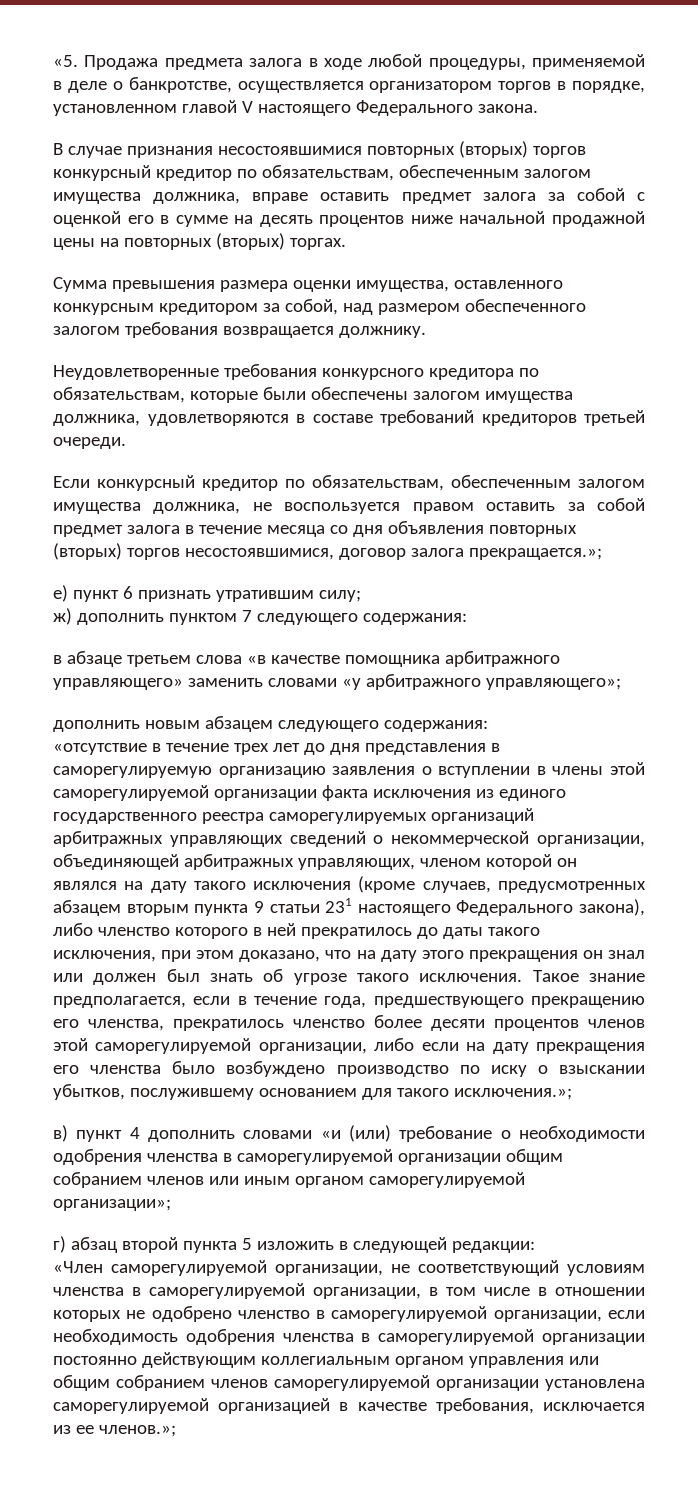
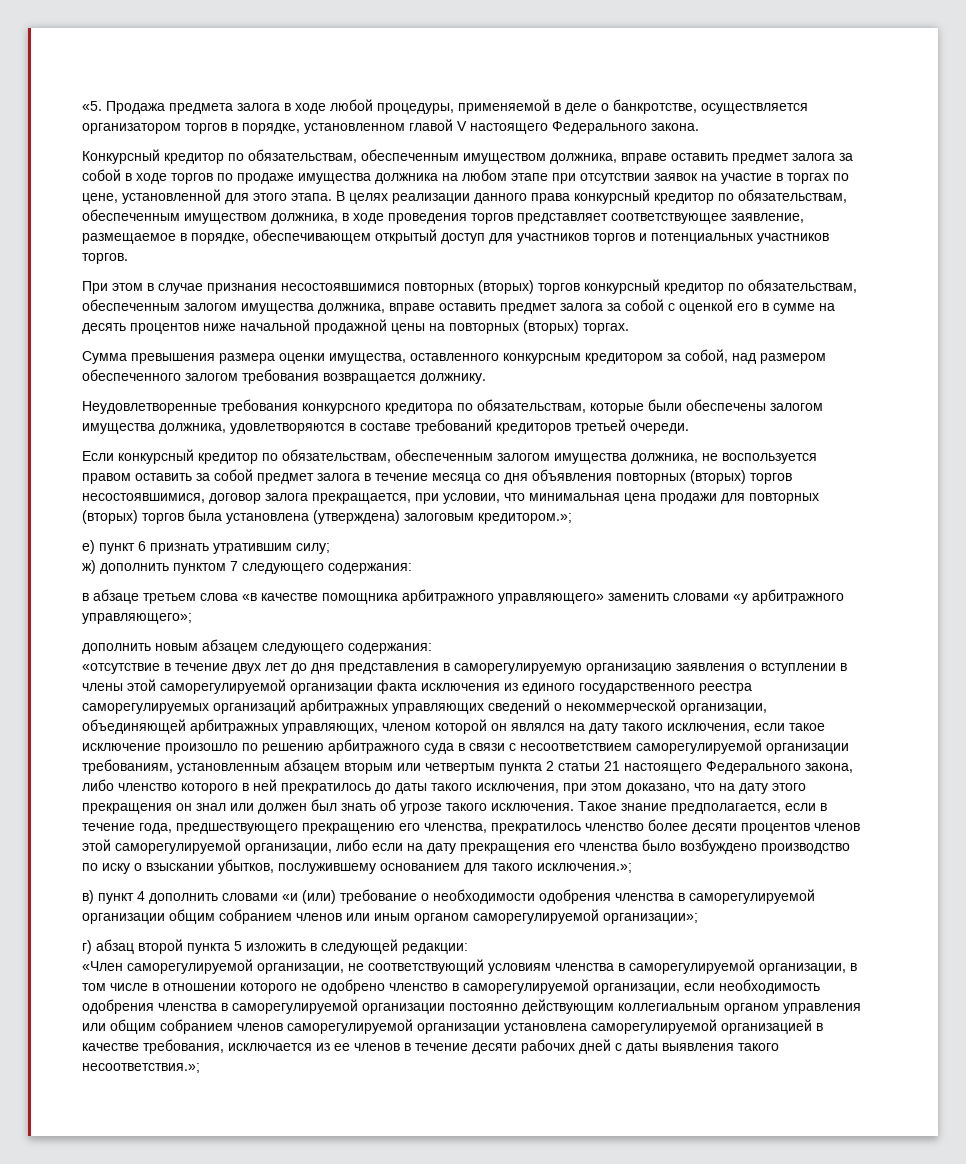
- В случае признания несостоявшимися повторных (вторых) торгов конкурсный кредитор по обязательствам, обеспеченным залогом имущества должника, вправе оставить предмет залога за собой с оценкой его в сумме на десять процентов ниже начальной продажной цены на повторных (вторых) торгах.
+ Конкурсный кредитор по обязательствам, обеспеченным имуществом должника, вправе оставить предмет залога за собой в ходе торгов по продаже имущества должника на любом этапе при отсутствии заявок на участие в торгах по цене, установленной для этого этапа. В целях реализации данного права конкурсный кредитор по обязательствам, обеспеченным имуществом должника, в ходе проведения торгов представляет соответствующее заявление, размещаемое в порядке, обеспечивающем открытый доступ для участников торгов и потенциальных участников торгов.
+ При этом в случае признания несостоявшимися повторных (вторых) торгов конкурсный кредитор по обязательствам, обеспеченным залогом имущества должника, вправе оставить предмет залога за собой с оценкой его в сумме на десять процентов ниже начальной продажной цены на повторных (вторых) торгах.
- Если конкурсный кредитор по обязательствам, обеспеченным залогом имущества должника, не воспользуется правом оставить за собой предмет залога в течение месяца со дня объявления повторных (вторых) торгов несостоявшимися, договор залога прекращается.»;
+ Если конкурсный кредитор по обязательствам, обеспеченным залогом имущества должника, не воспользуется правом оставить за собой предмет залога в течение месяца со дня объявления повторных (вторых) торгов несостоявшимися, договор залога прекращается, при условии, что минимальная цена продажи для повторных (вторых) торгов была установлена (утверждена) залоговым кредитором.»;
- «отсутствие в течение трех лет до дня представления в саморегулируемую организацию заявления о вступлении в члены этой саморегулируемой организации факта исключения из единого государственного реестра саморегулируемых организаций арбитражных управляющих сведений о некоммерческой организации, объединяющей арбитражных управляющих, членом которой он являлся на дату такого исключения (кроме случаев, предусмотренных абзацем вторым пункта 9 статьи 231 настоящего Федерального закона), либо членство которого в ней прекратилось до даты такого исключения, при этом доказано, что на дату этого прекращения он знал или должен был знать об угрозе такого исключения.
+ «отсутствие в течение двух лет до дня представления в саморегулируемую организацию заявления о вступлении в члены этой саморегулируемой организации факта исключения из единого государственного реестра саморегулируемых организаций арбитражных управляющих сведений о некоммерческой организации, объединяющей арбитражных управляющих, членом которой он являлся на дату такого исключения, если такое исключение произошло по решению арбитражного суда в связи с несоответствием саморегулируемой организации требованиям, установленным абзацем вторым или четвертым пункта 2 статьи 21 настоящего Федерального закона, либо членство которого в ней прекратилось до даты такого исключения, при этом доказано, что на дату этого прекращения он знал или должен был знать об угрозе такого исключения.
- «Член саморегулируемой организации, не соответствующий условиям членства в саморегулируемой организации, в том числе в отношении которых не одобрено членство в саморегулируемой организации, если необходимость одобрения членства в саморегулируемой организации постоянно действующим коллегиальным органом управления или общим собранием членов саморегулируемой организации установлена саморегулируемой организацией в качестве требования, исключается из ее членов.»;
+ «Член саморегулируемой организации, не соответствующий условиям членства в саморегулируемой организации, в том числе в отношении которого не одобрено членство в саморегулируемой организации, если необходимость одобрения членства в саморегулируемой организации постоянно действующим коллегиальным органом управления или общим собранием членов саморегулируемой организации установлена саморегулируемой организацией в качестве требования, исключается из ее членов в течение десяти рабочих дней с даты выявления такого несоответствия.»;

